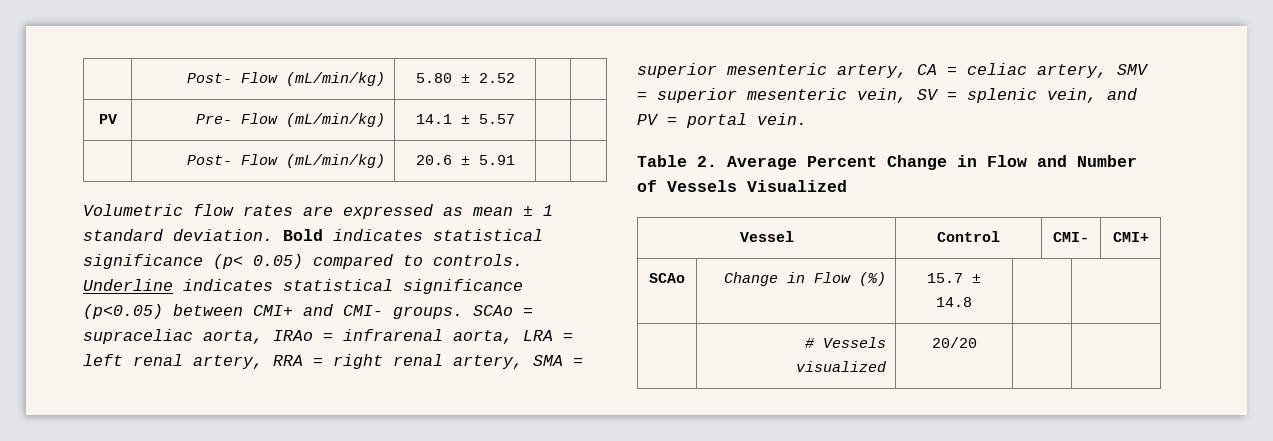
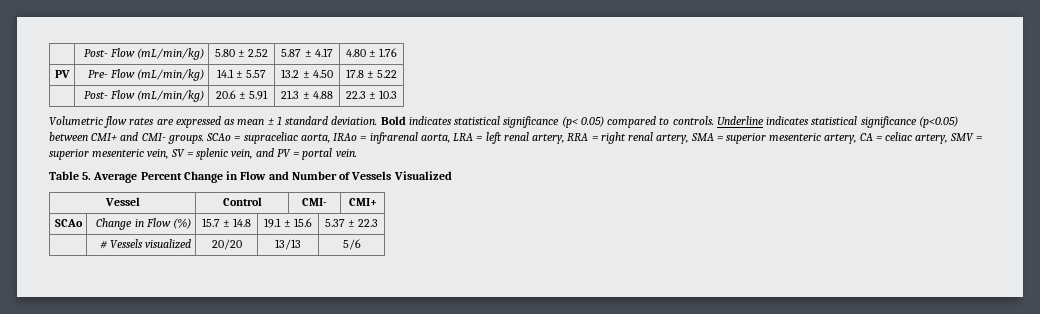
- | Post- Flow (mL/min/kg) | 5.80 ± 2.52 | |
+ | Post- Flow (mL/min/kg) | 5.80 ± 2.52 | 5.87 ± 4.17 | 4.80 ± 1.76
- PV | Pre- Flow (mL/min/kg) | 14.1 ± 5.57 | |
+ PV | Pre- Flow (mL/min/kg) | 14.1 ± 5.57 | 13.2 ± 4.50 | 17.8 ± 5.22
- | Post- Flow (mL/min/kg) | 20.6 ± 5.91 | |
+ | Post- Flow (mL/min/kg) | 20.6 ± 5.91 | 21.3 ± 4.88 | 22.3 ± 10.3
- Table 2. Average Percent Change in Flow and Number of Vessels Visualized
+ Table 5. Average Percent Change in Flow and Number of Vessels Visualized
- SCAo | Change in Flow (%) | 15.7 ± 14.8 | |
+ SCAo | Change in Flow (%) | 15.7 ± 14.8 | 19.1 ± 15.6 | 5.37 ± 22.3
- | # Vessels visualized | 20/20 | |
+ | # Vessels visualized | 20/20 | 13/13 | 5/6

